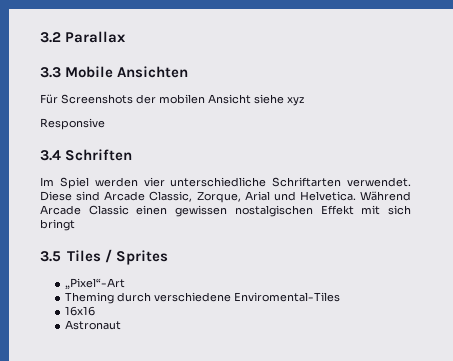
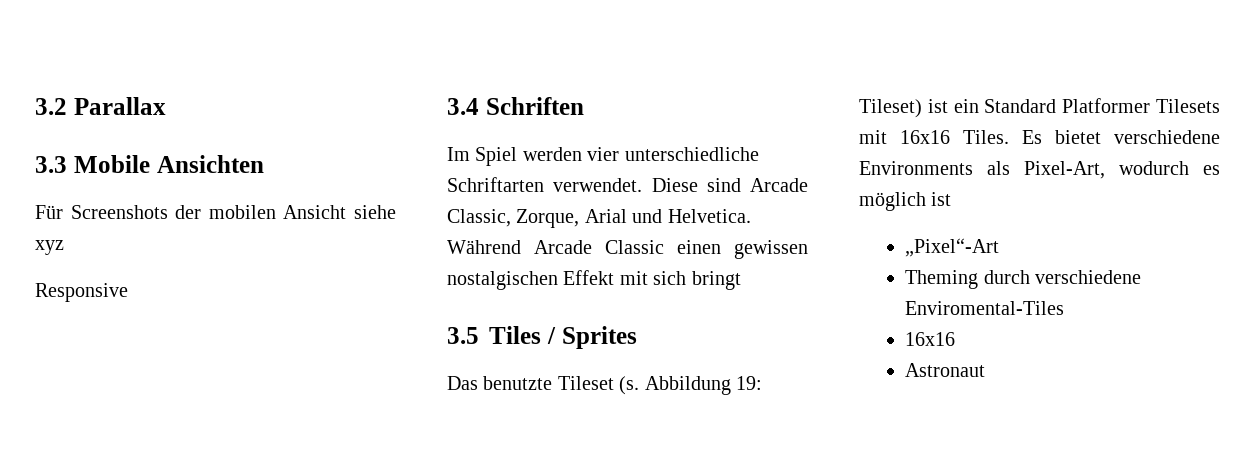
+ Das benutzte Tileset (s. Abbildung 19: Tileset) ist ein Standard Platformer Tilesets mit 16x16 Tiles. Es bietet verschiedene Environments als Pixel-Art, wodurch es möglich ist

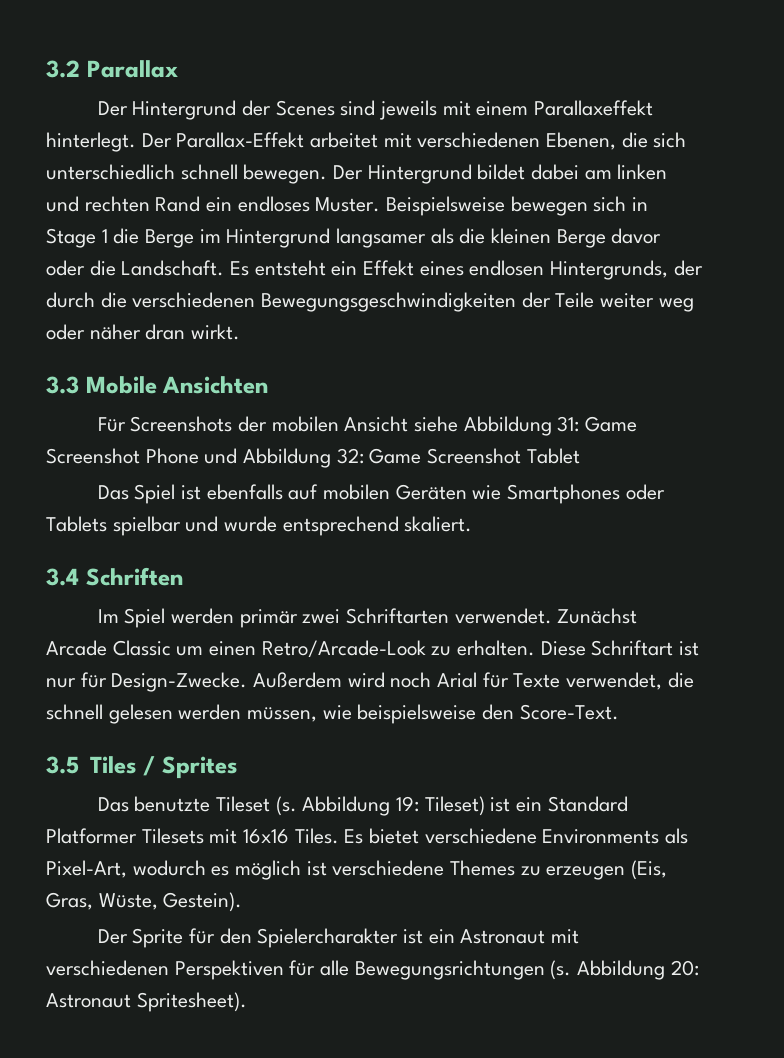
+ Der Hintergrund der Scenes sind jeweils mit einem Parallaxeffekt hinterlegt. Der Parallax-Effekt arbeitet mit verschiedenen Ebenen, die sich unterschiedlich schnell bewegen. Der Hintergrund bildet dabei am linken und rechten Rand ein endloses Muster. Beispielsweise bewegen sich in Stage 1 die Berge im Hintergrund langsamer als die kleinen Berge davor oder die Landschaft. Es entsteht ein Effekt eines endlosen Hintergrunds, der durch die verschiedenen Bewegungsgeschwindigkeiten der Teile weiter weg oder näher dran wirkt.
- Für Screenshots der mobilen Ansicht siehe xyz
- Responsive
+ Für Screenshots der mobilen Ansicht siehe Abbildung 31: Game Screenshot Phone und Abbildung 32: Game Screenshot Tablet
+ Das Spiel ist ebenfalls auf mobilen Geräten wie Smartphones oder Tablets spielbar und wurde entsprechend skaliert.
- Im Spiel werden vier unterschiedliche Schriftarten verwendet. Diese sind Arcade Classic, Zorque, Arial und Helvetica. Während Arcade Classic einen gewissen nostalgischen Effekt mit sich bringt
+ Im Spiel werden primär zwei Schriftarten verwendet. Zunächst Arcade Classic um einen Retro/Arcade-Look zu erhalten. Diese Schriftart ist nur für Design-Zwecke. Außerdem wird noch Arial für Texte verwendet, die schnell gelesen werden müssen, wie beispielsweise den Score-Text.
- Es bietet verschiedene Environments als Pixel-Art, wodurch es möglich ist
- „Pixel“-Art
- Theming durch verschiedene Enviromental-Tiles
- 16x16
- Astronaut
+ Es bietet verschiedene Environments als Pixel-Art, wodurch es möglich ist verschiedene Themes zu erzeugen (Eis, Gras, Wüste, Gestein).
+ Der Sprite für den Spielercharakter ist ein Astronaut mit verschiedenen Perspektiven für alle Bewegungsrichtungen (s. Abbildung 20: Astronaut Spritesheet).

